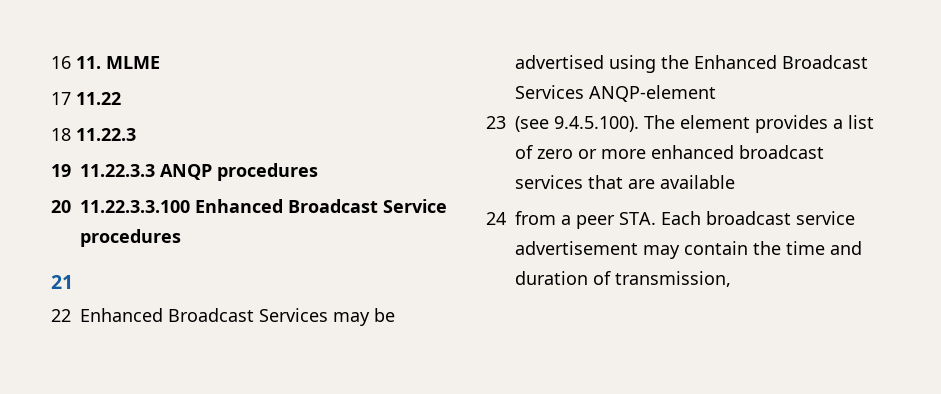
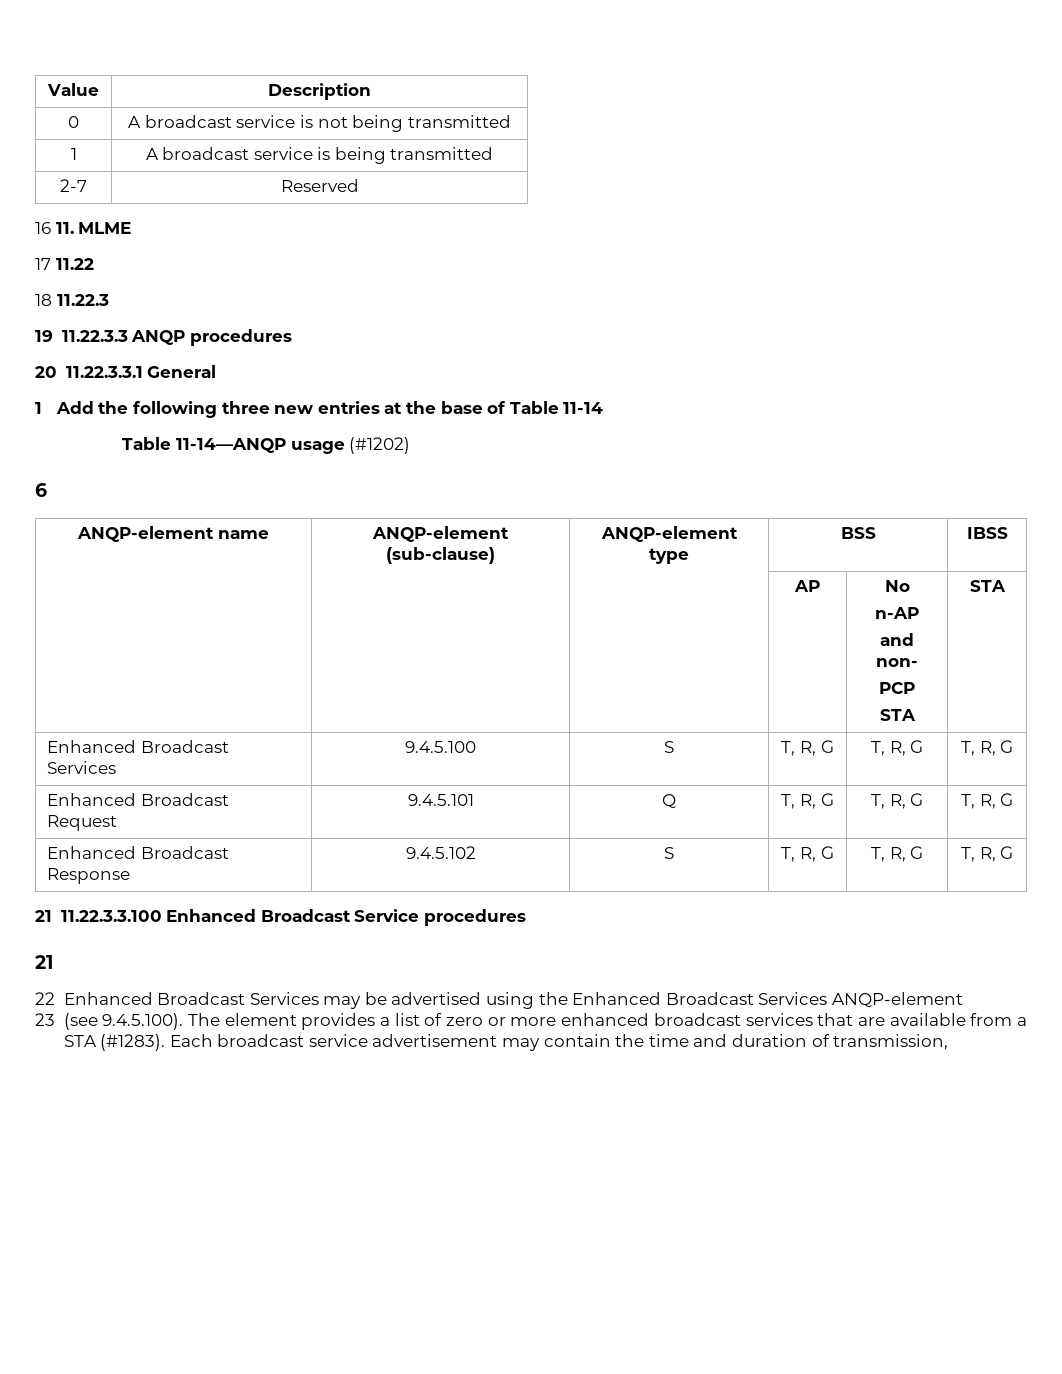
+ Value | Description
+ 0 | A broadcast service is not being transmitted
+ 1 | A broadcast service is being transmitted
+ 2-7 | Reserved
- 20 11.22.3.3.100 Enhanced Broadcast Service procedures
+ 20 11.22.3.3.1 General
+ 1 Add the following three new entries at the base of Table 11-14
+ Table 11-14—ANQP usage (#1202)
+ 6
+ ANQP-element name | ANQP-element (sub-clause) | ANQP-element type | BSS | IBSS
+ | | | AP | No
+ n-AP
+ and non-
+ PCP
+ STA | STA
+ Enhanced Broadcast Services | 9.4.5.100 | S | T, R, G | T, R, G | T, R, G
+ Enhanced Broadcast Request | 9.4.5.101 | Q | T, R, G | T, R, G | T, R, G
+ Enhanced Broadcast Response | 9.4.5.102 | S | T, R, G | T, R, G | T, R, G
+ 21 11.22.3.3.100 Enhanced Broadcast Service procedures
- 23 (see 9.4.5.100). The element provides a list of zero or more enhanced broadcast services that are available
- 24 from a peer STA. Each broadcast service advertisement may contain the time and duration of transmission,
+ 23 (see 9.4.5.100). The element provides a list of zero or more enhanced broadcast services that are available from a STA (#1283). Each broadcast service advertisement may contain the time and duration of transmission,

